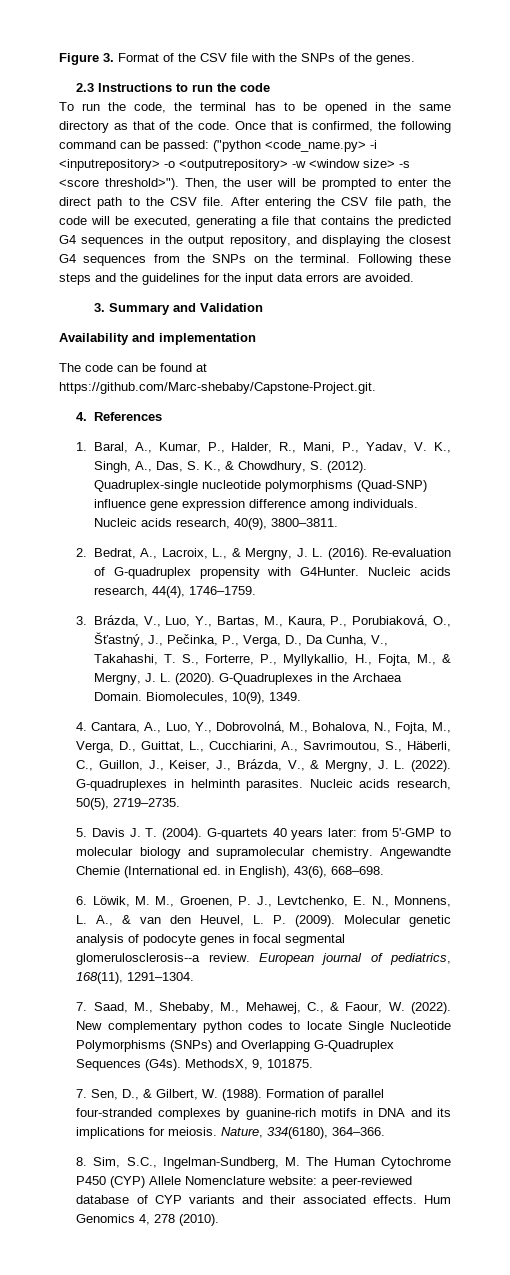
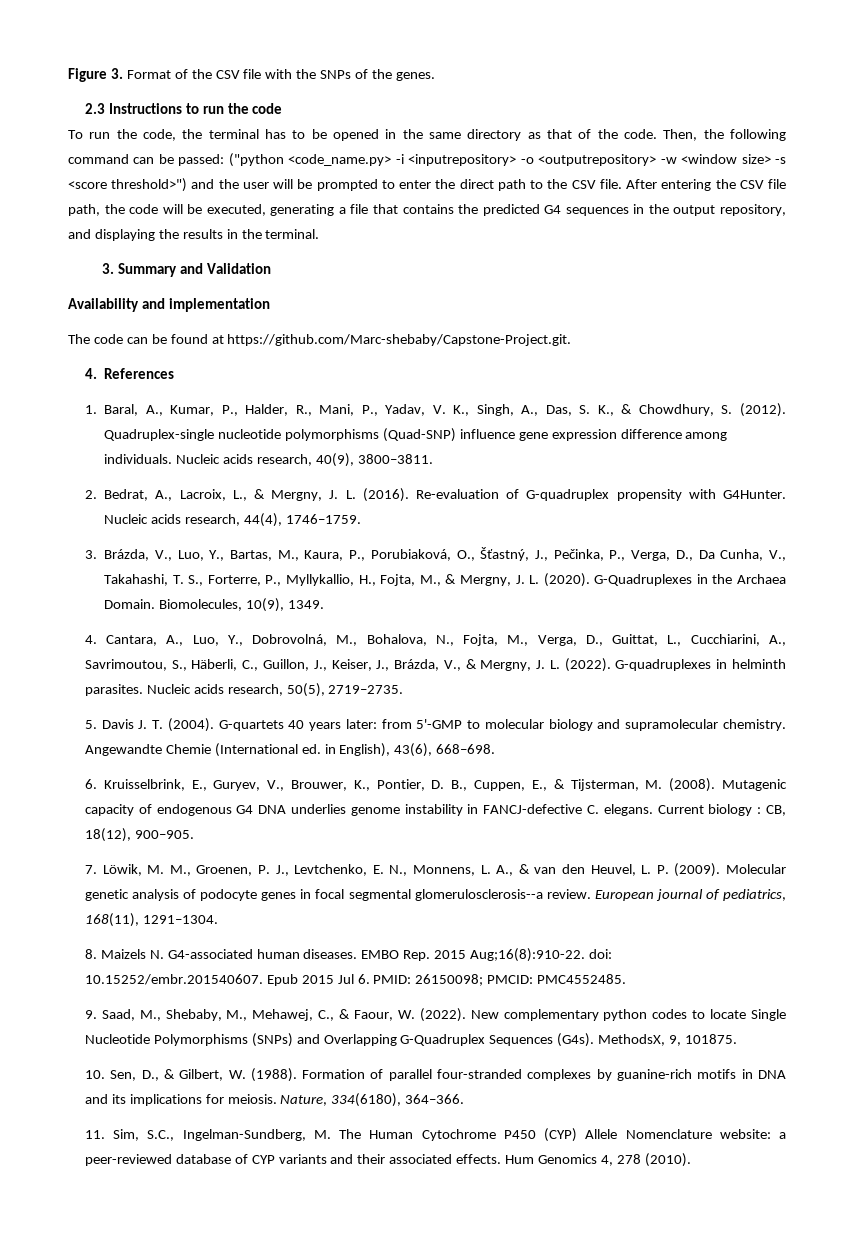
- Once that is confirmed, the following command can be passed: ("python <code_name.py> -i <inputrepository> -o <outputrepository> -w <window size> -s <score threshold>"). Then, the user will be prompted to enter the direct path to the CSV file.
+ Then, the following command can be passed: ("python <code_name.py> -i <inputrepository> -o <outputrepository> -w <window size> -s <score threshold>") and the user will be prompted to enter the direct path to the CSV file.
- After entering the CSV file path, the code will be executed, generating a file that contains the predicted G4 sequences in the output repository, and displaying the closest G4 sequences from the SNPs on the terminal. Following these steps and the guidelines for the input data errors are avoided.
+ After entering the CSV file path, the code will be executed, generating a file that contains the predicted G4 sequences in the output repository, and displaying the results in the terminal.
- 6. Löwik, M. M., Groenen, P. J., Levtchenko, E. N., Monnens, L. A., & van den Heuvel, L. P. (2009).
+ 6. Kruisselbrink, E., Guryev, V., Brouwer, K., Pontier, D. B., Cuppen, E., & Tijsterman, M. (2008). Mutagenic capacity of endogenous G4 DNA underlies genome instability in FANCJ-defective C. elegans. Current biology : CB, 18(12), 900–905.
+ 7. Löwik, M. M., Groenen, P. J., Levtchenko, E. N., Monnens, L. A., & van den Heuvel, L. P. (2009).
- 7. Saad, M., Shebaby, M., Mehawej, C., & Faour, W. (2022).
+ 8. Maizels N. G4-associated human diseases. EMBO Rep. 2015 Aug;16(8):910-22. doi: 10.15252/embr.201540607. Epub 2015 Jul 6. PMID: 26150098; PMCID: PMC4552485.
+ 9. Saad, M., Shebaby, M., Mehawej, C., & Faour, W. (2022).
- 7. Sen, D., & Gilbert, W. (1988).
+ 10. Sen, D., & Gilbert, W. (1988).
- 8. Sim, S.C., Ingelman-Sundberg, M. The Human Cytochrome P450 (CYP) Allele Nomenclature website: a peer-reviewed database of CYP variants and their associated effects.
+ 11. Sim, S.C., Ingelman-Sundberg, M. The Human Cytochrome P450 (CYP) Allele Nomenclature website: a peer-reviewed database of CYP variants and their associated effects.

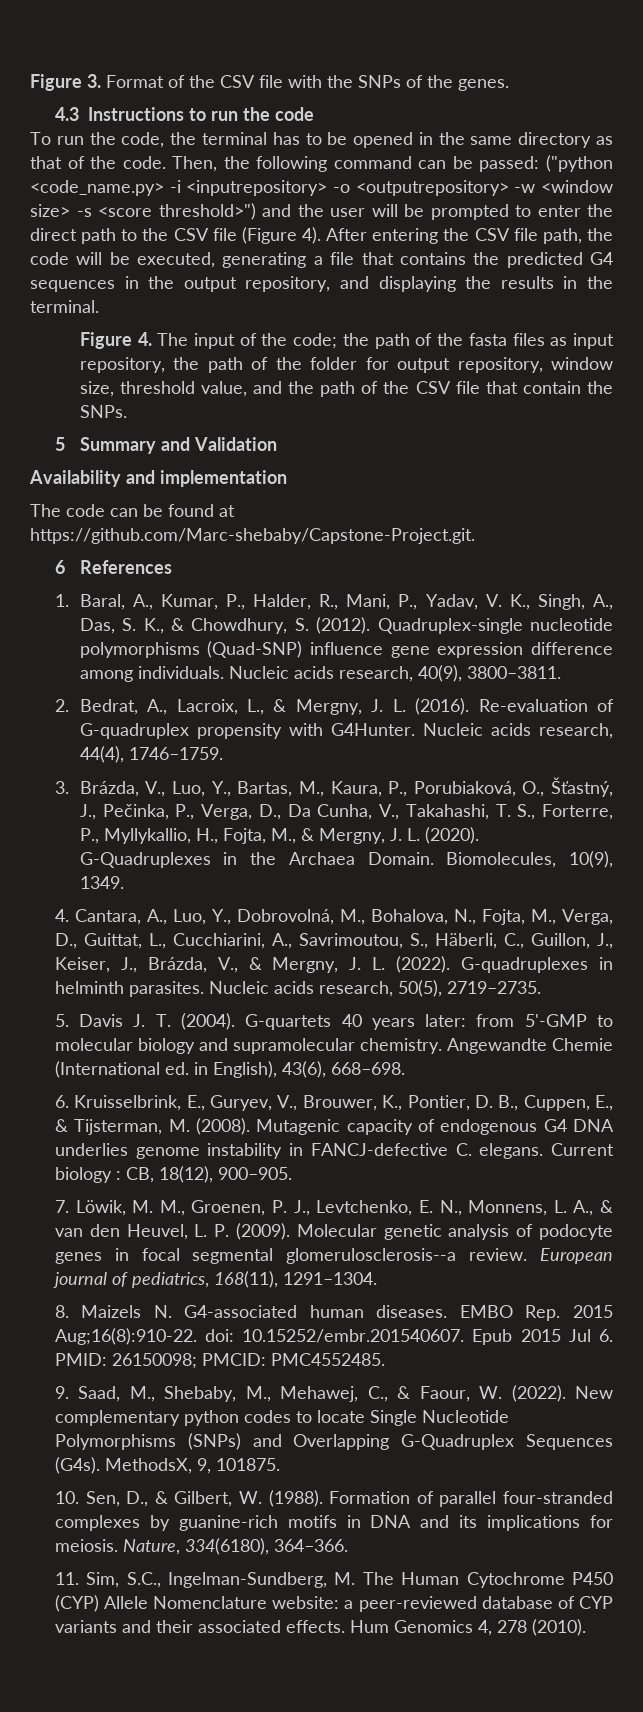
- 2.3 Instructions to run the code
+ 4.3 Instructions to run the code
- Then, the following command can be passed: ("python <code_name.py> -i <inputrepository> -o <outputrepository> -w <window size> -s <score threshold>") and the user will be prompted to enter the direct path to the CSV file.
+ Then, the following command can be passed: ("python <code_name.py> -i <inputrepository> -o <outputrepository> -w <window size> -s <score threshold>") and the user will be prompted to enter the direct path to the CSV file (Figure 4).
- 3. Summary and Validation
+ Figure 4. The input of the code; the path of the fasta files as input repository, the path of the folder for output repository, window size, threshold value, and the path of the CSV file that contain the SNPs.
+ 5 Summary and Validation
- 4. References
+ 6 References

